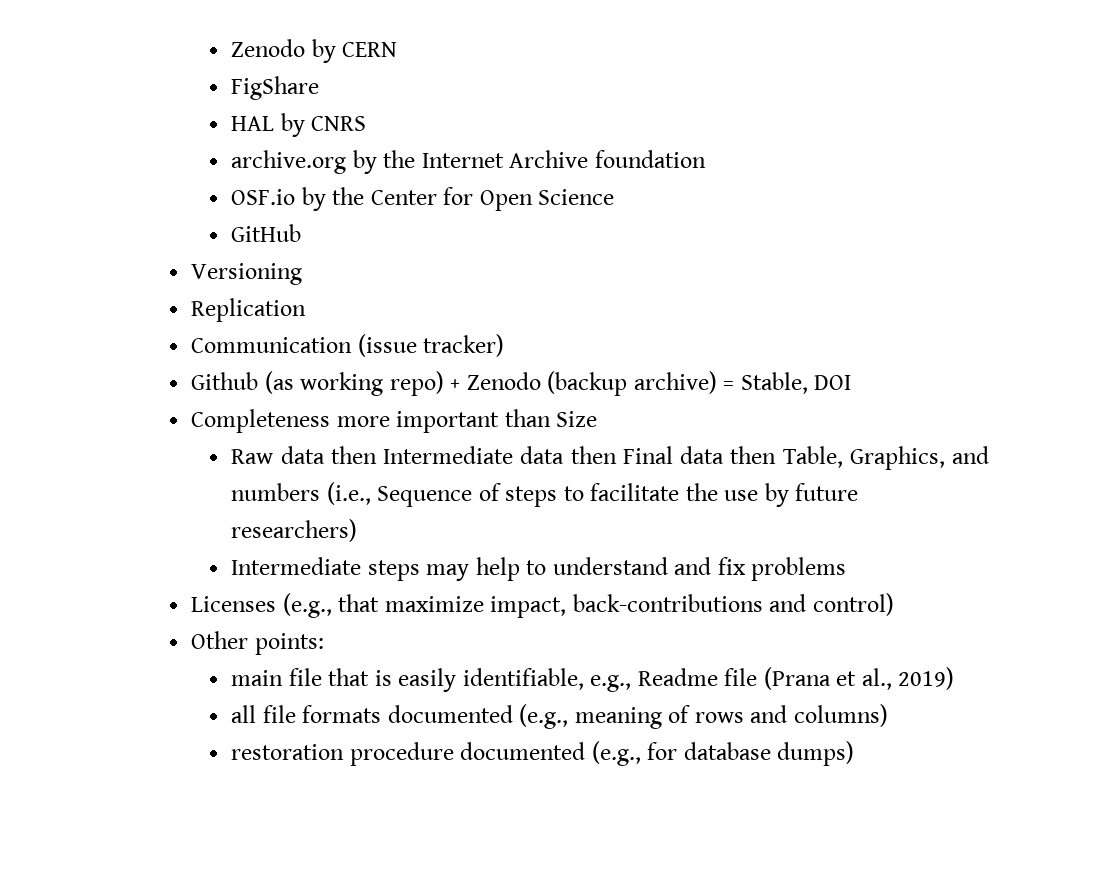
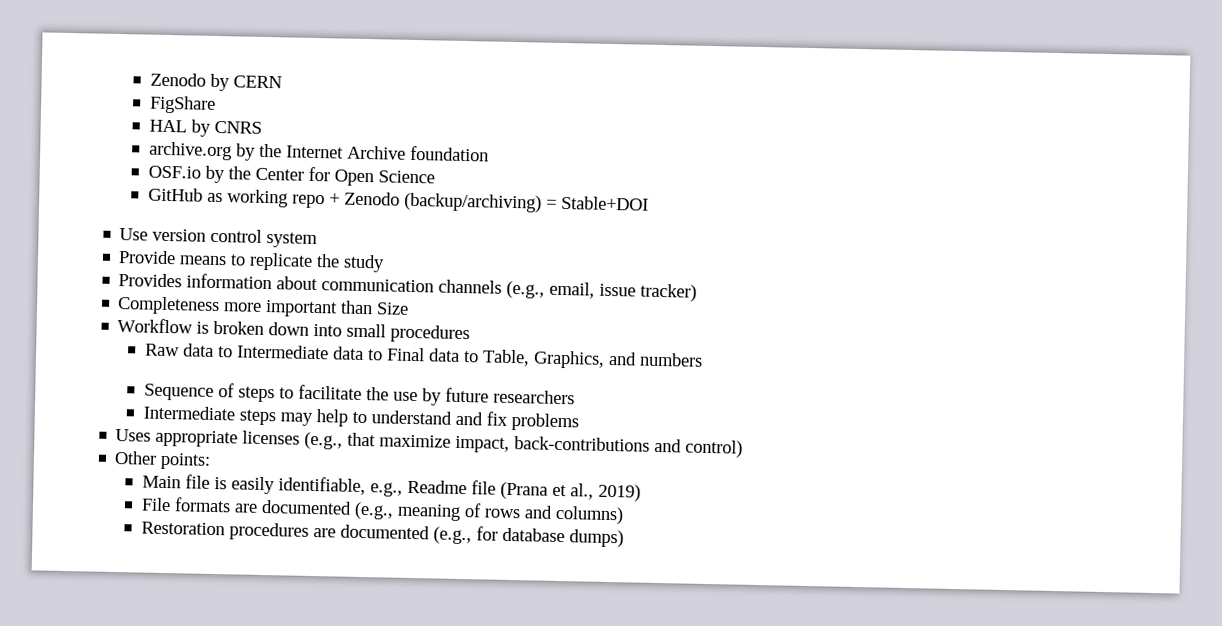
- GitHub
- Versioning
- Replication
- Communication (issue tracker)
- Github (as working repo) + Zenodo (backup archive) = Stable, DOI
+ GitHub as working repo + Zenodo (backup/archiving) = Stable+DOI
+ Use version control system
+ Provide means to replicate the study
+ Provides information about communication channels (e.g., email, issue tracker)
+ Workflow is broken down into small procedures
- Raw data then Intermediate data then Final data then Table, Graphics, and numbers (i.e., Sequence of steps to facilitate the use by future researchers)
+ Raw data to Intermediate data to Final data to Table, Graphics, and numbers
+ Sequence of steps to facilitate the use by future researchers
- Licenses (e.g., that maximize impact, back-contributions and control)
+ Uses appropriate licenses (e.g., that maximize impact, back-contributions and control)
- main file that is easily identifiable, e.g., Readme file (Prana et al., 2019)
+ Main file is easily identifiable, e.g., Readme file (Prana et al., 2019)
- all file formats documented (e.g., meaning of rows and columns)
+ File formats are documented (e.g., meaning of rows and columns)
- restoration procedure documented (e.g., for database dumps)
+ Restoration procedures are documented (e.g., for database dumps)

